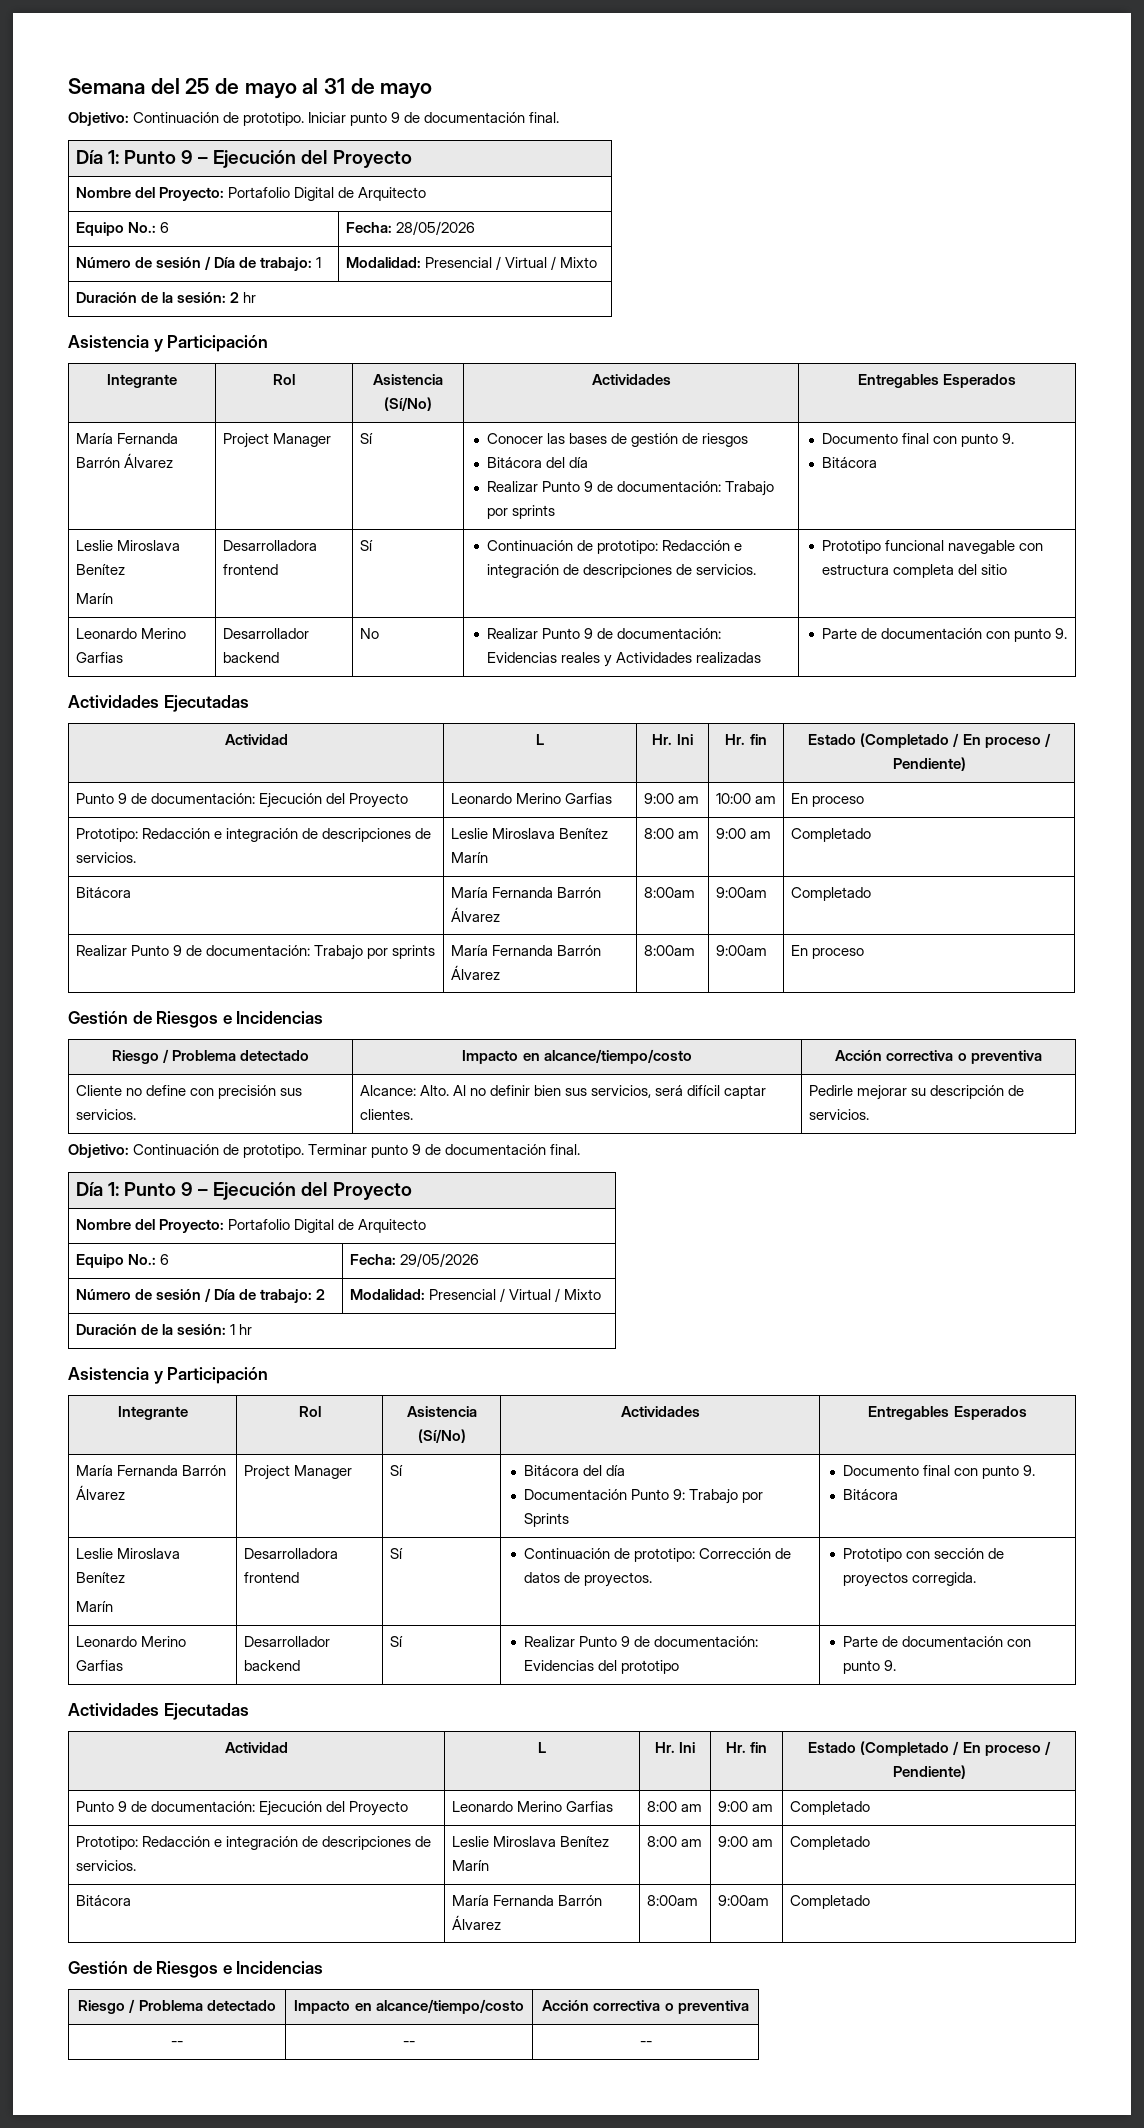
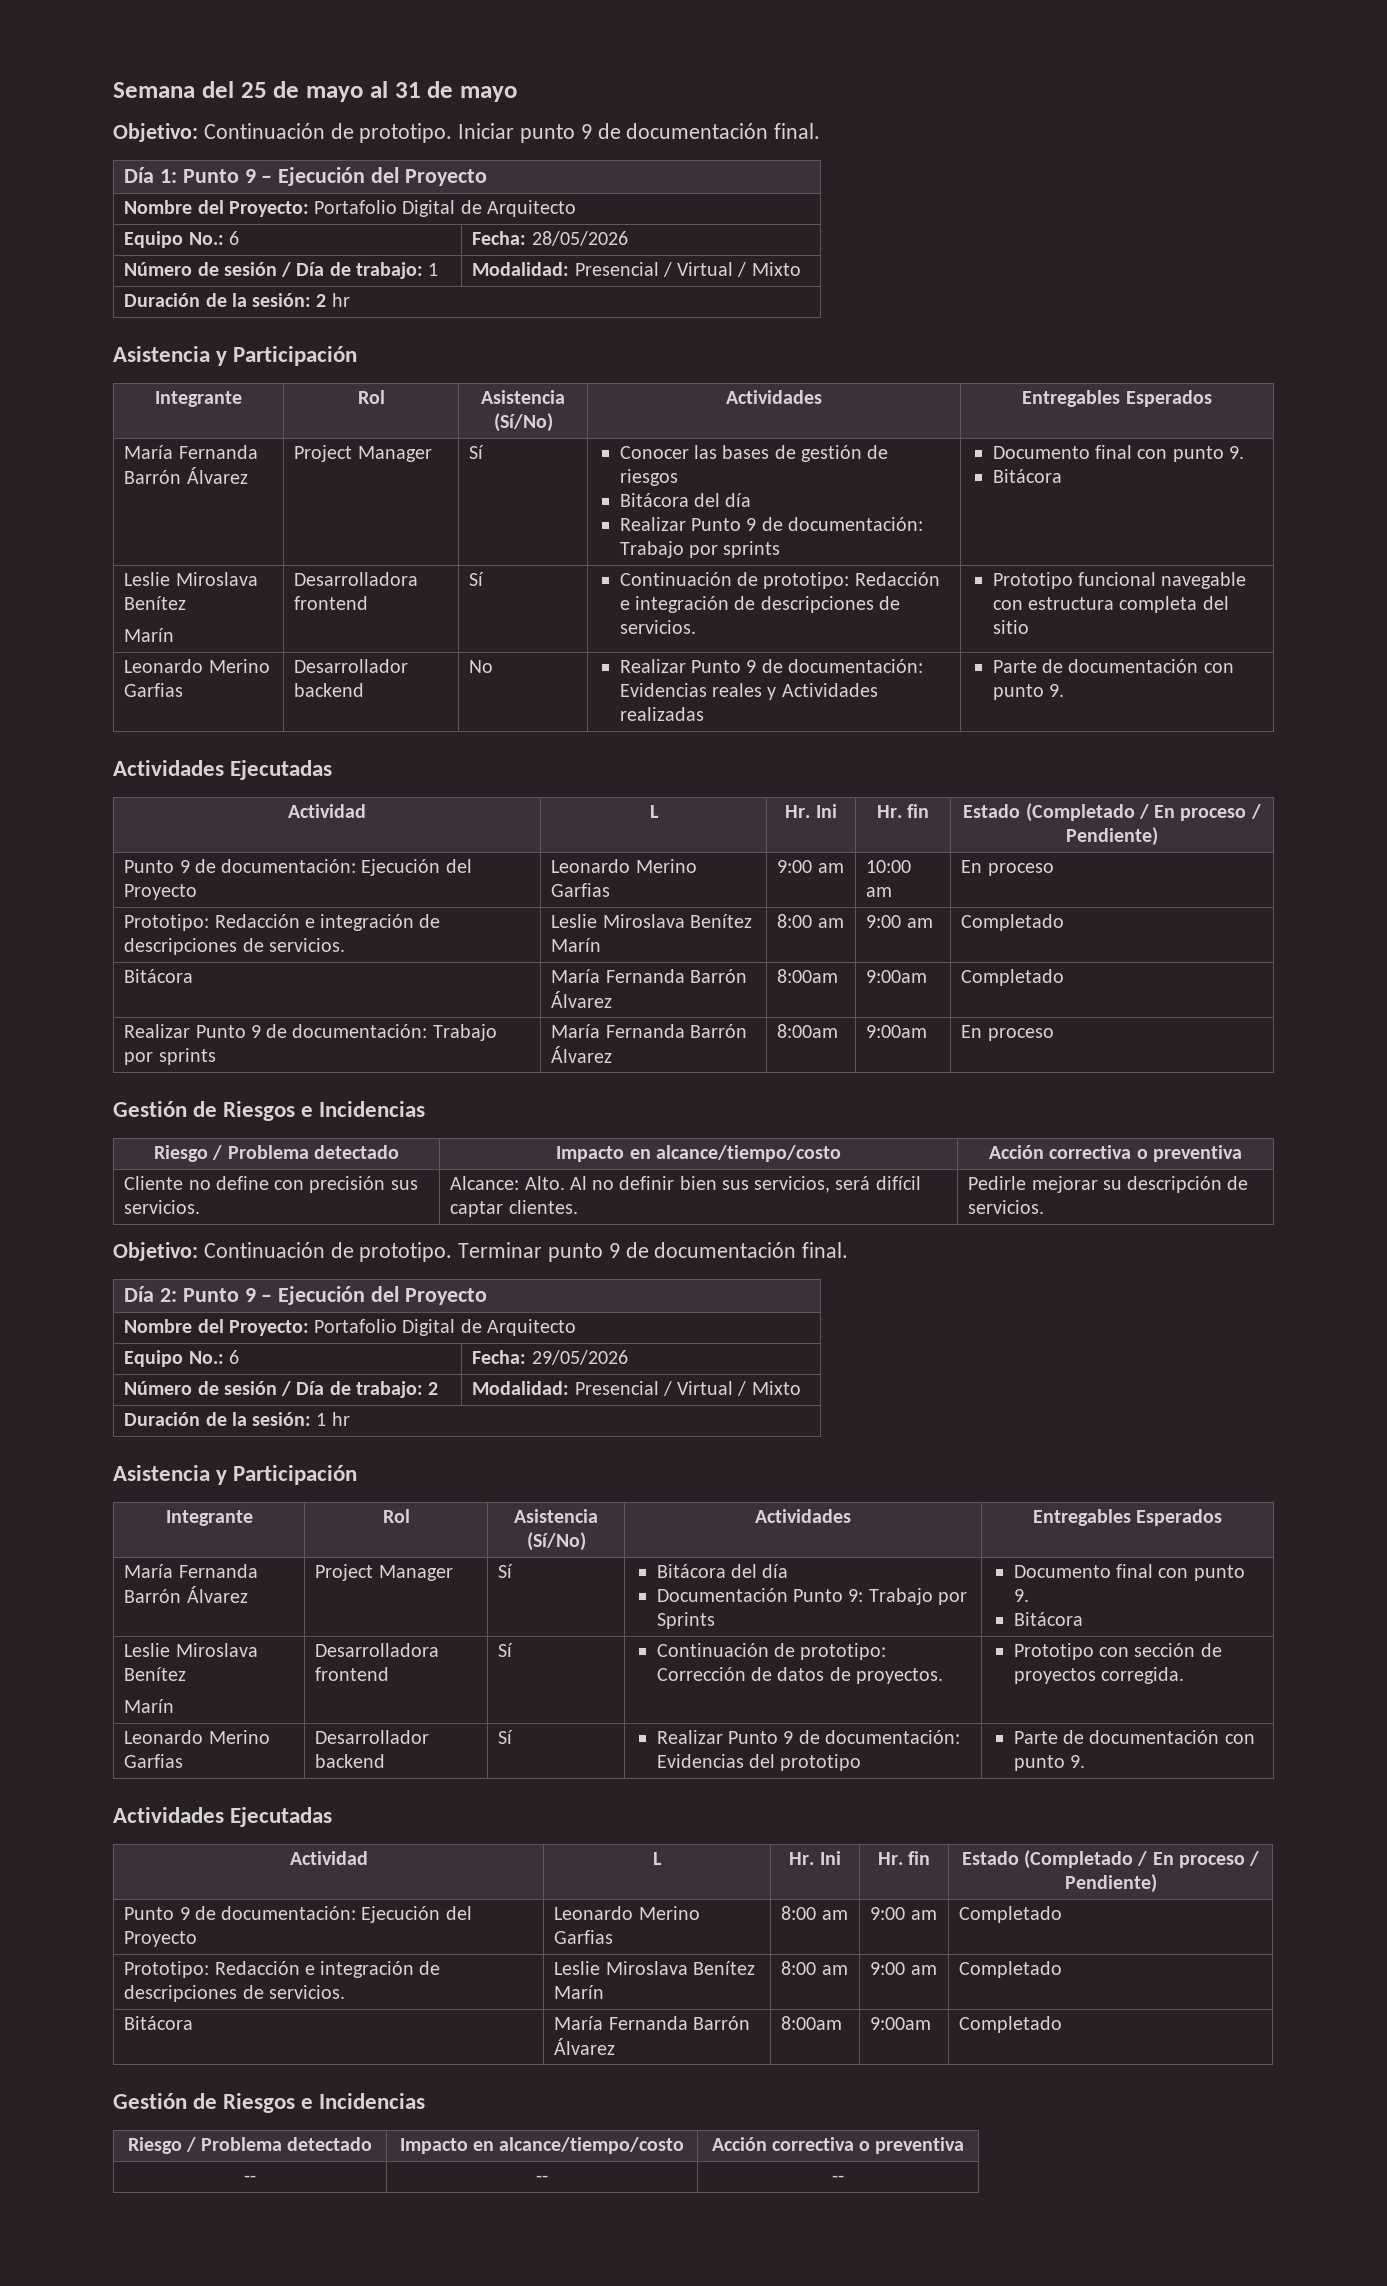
  Terminar punto 9 de documentación final.
- Día 1: Punto 9 – Ejecución del Proyecto
+ Día 2: Punto 9 – Ejecución del Proyecto

